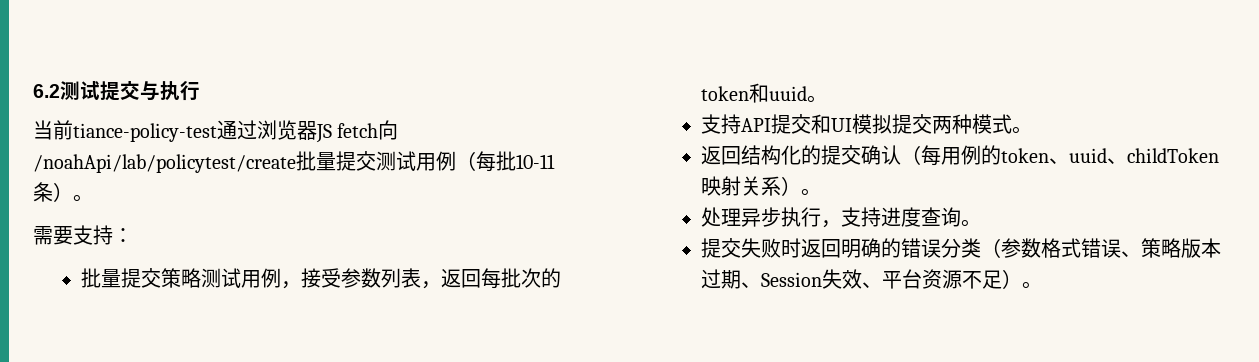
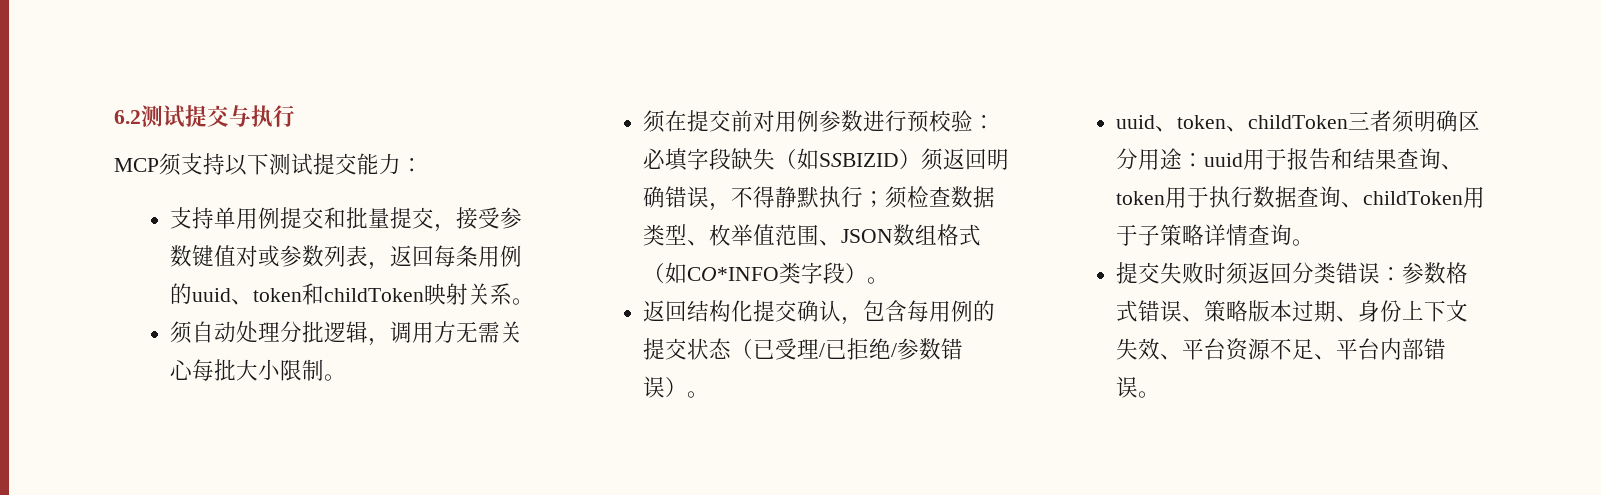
- 当前tiance-policy-test通过浏览器JS fetch向/noahApi/lab/policytest/create批量提交测试用例（每批10-11条）。
- 需要支持：
- 批量提交策略测试用例，接受参数列表，返回每批次的token和uuid。
- 支持API提交和UI模拟提交两种模式。
+ MCP须支持以下测试提交能力：
+ 支持单用例提交和批量提交，接受参数键值对或参数列表，返回每条用例的uuid、token和childToken映射关系。
+ 须自动处理分批逻辑，调用方无需关心每批大小限制。
+ 须在提交前对用例参数进行预校验：必填字段缺失（如SSBIZID）须返回明确错误，不得静默执行；须检查数据类型、枚举值范围、JSON数组格式（如CO*INFO类字段）。
- 返回结构化的提交确认（每用例的token、uuid、childToken映射关系）。
- 处理异步执行，支持进度查询。
+ 返回结构化提交确认，包含每用例的提交状态（已受理/已拒绝/参数错误）。
+ uuid、token、childToken三者须明确区分用途：uuid用于报告和结果查询、token用于执行数据查询、childToken用于子策略详情查询。
- 提交失败时返回明确的错误分类（参数格式错误、策略版本过期、Session失效、平台资源不足）。
+ 提交失败时须返回分类错误：参数格式错误、策略版本过期、身份上下文失效、平台资源不足、平台内部错误。

